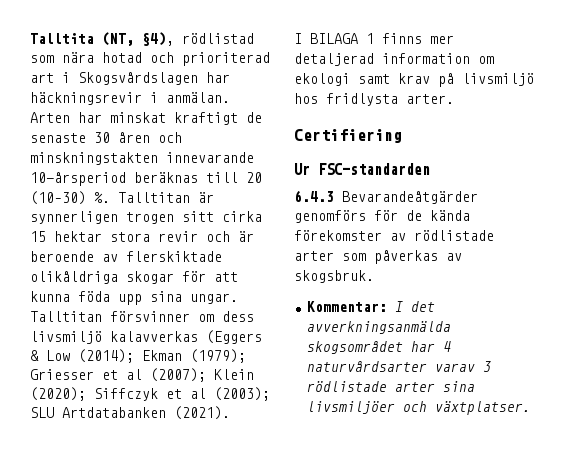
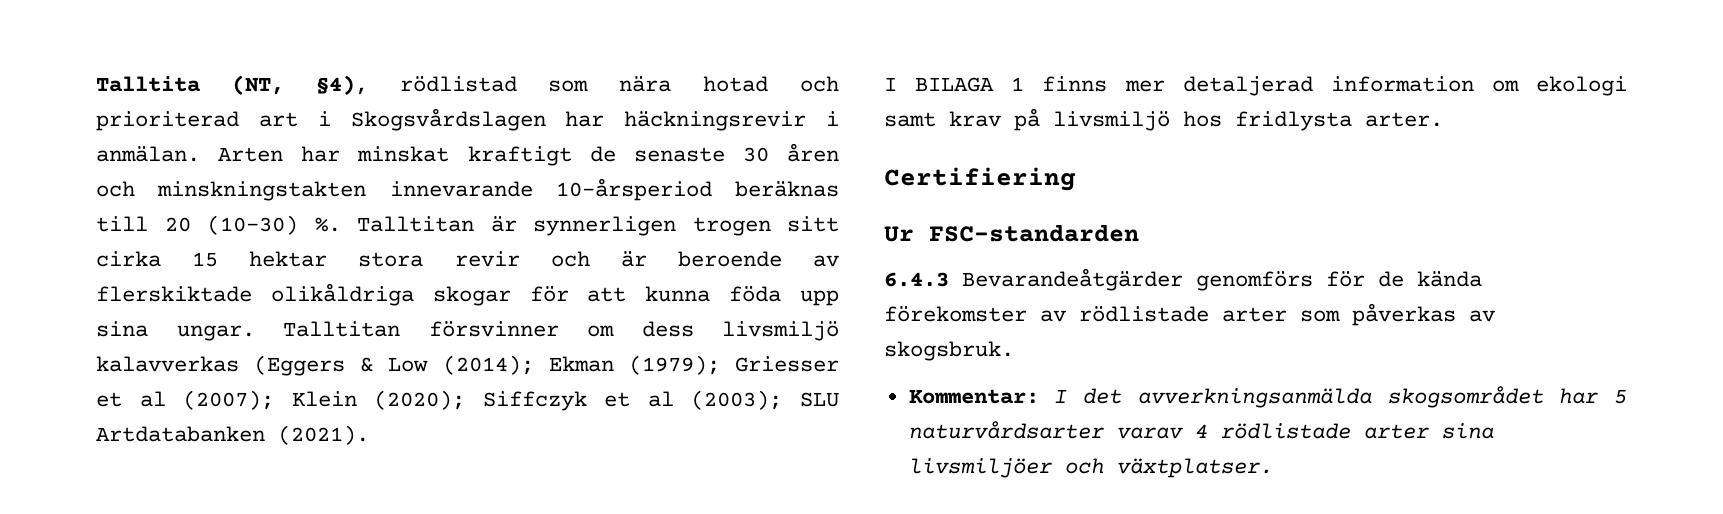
- Kommentar: I det avverkningsanmälda skogsområdet har 4 naturvårdsarter varav 3 rödlistade arter sina livsmiljöer och växtplatser.
+ Kommentar: I det avverkningsanmälda skogsområdet har 5 naturvårdsarter varav 4 rödlistade arter sina livsmiljöer och växtplatser.

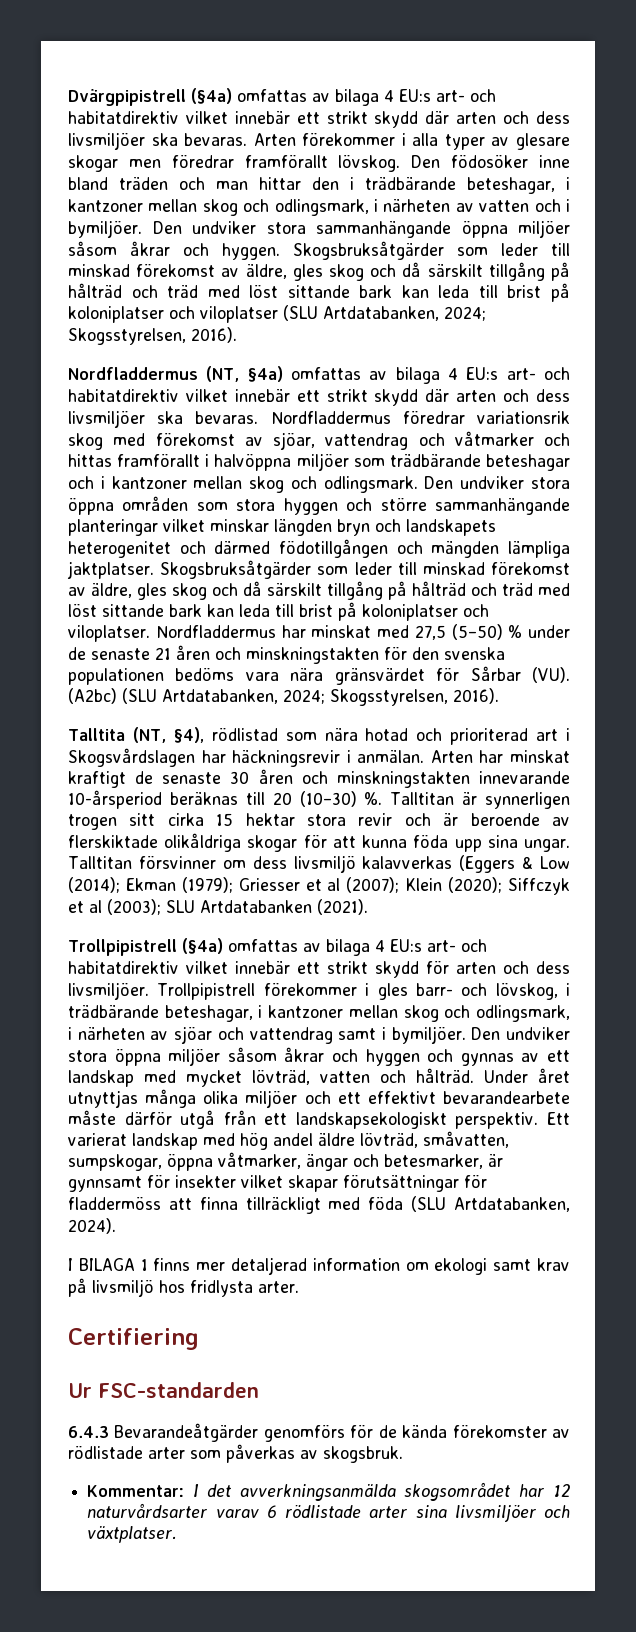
+ Dvärgpipistrell (§4a) omfattas av bilaga 4 EU:s art- och habitatdirektiv vilket innebär ett strikt skydd där arten och dess livsmiljöer ska bevaras. Arten förekommer i alla typer av glesare skogar men föredrar framförallt lövskog. Den födosöker inne bland träden och man hittar den i trädbärande beteshagar, i kantzoner mellan skog och odlingsmark, i närheten av vatten och i bymiljöer. Den undviker stora sammanhängande öppna miljöer såsom åkrar och hyggen. Skogsbruksåtgärder som leder till minskad förekomst av äldre, gles skog och då särskilt tillgång på hålträd och träd med löst sittande bark kan leda till brist på koloniplatser och viloplatser (SLU Artdatabanken, 2024; Skogsstyrelsen, 2016).
+ Nordfladdermus (NT, §4a) omfattas av bilaga 4 EU:s art- och habitatdirektiv vilket innebär ett strikt skydd där arten och dess livsmiljöer ska bevaras. Nordfladdermus föredrar variationsrik skog med förekomst av sjöar, vattendrag och våtmarker och hittas framförallt i halvöppna miljöer som trädbärande beteshagar och i kantzoner mellan skog och odlingsmark. Den undviker stora öppna områden som stora hyggen och större sammanhängande planteringar vilket minskar längden bryn och landskapets heterogenitet och därmed födotillgången och mängden lämpliga jaktplatser. Skogsbruksåtgärder som leder till minskad förekomst av äldre, gles skog och då särskilt tillgång på hålträd och träd med löst sittande bark kan leda till brist på koloniplatser och viloplatser. Nordfladdermus har minskat med 27,5 (5–50) % under de senaste 21 åren och minskningstakten för den svenska populationen bedöms vara nära gränsvärdet för Sårbar (VU). (A2bc) (SLU Artdatabanken, 2024; Skogsstyrelsen, 2016).
+ Trollpipistrell (§4a) omfattas av bilaga 4 EU:s art- och habitatdirektiv vilket innebär ett strikt skydd för arten och dess livsmiljöer. Trollpipistrell förekommer i gles barr- och lövskog, i trädbärande beteshagar, i kantzoner mellan skog och odlingsmark, i närheten av sjöar och vattendrag samt i bymiljöer. Den undviker stora öppna miljöer såsom åkrar och hyggen och gynnas av ett landskap med mycket lövträd, vatten och hålträd. Under året utnyttjas många olika miljöer och ett effektivt bevarandearbete måste därför utgå från ett landskapsekologiskt perspektiv. Ett varierat landskap med hög andel äldre lövträd, småvatten, sumpskogar, öppna våtmarker, ängar och betesmarker, är gynnsamt för insekter vilket skapar förutsättningar för fladdermöss att finna tillräckligt med föda (SLU Artdatabanken, 2024).
- Kommentar: I det avverkningsanmälda skogsområdet har 5 naturvårdsarter varav 4 rödlistade arter sina livsmiljöer och växtplatser.
+ Kommentar: I det avverkningsanmälda skogsområdet har 12 naturvårdsarter varav 6 rödlistade arter sina livsmiljöer och växtplatser.

